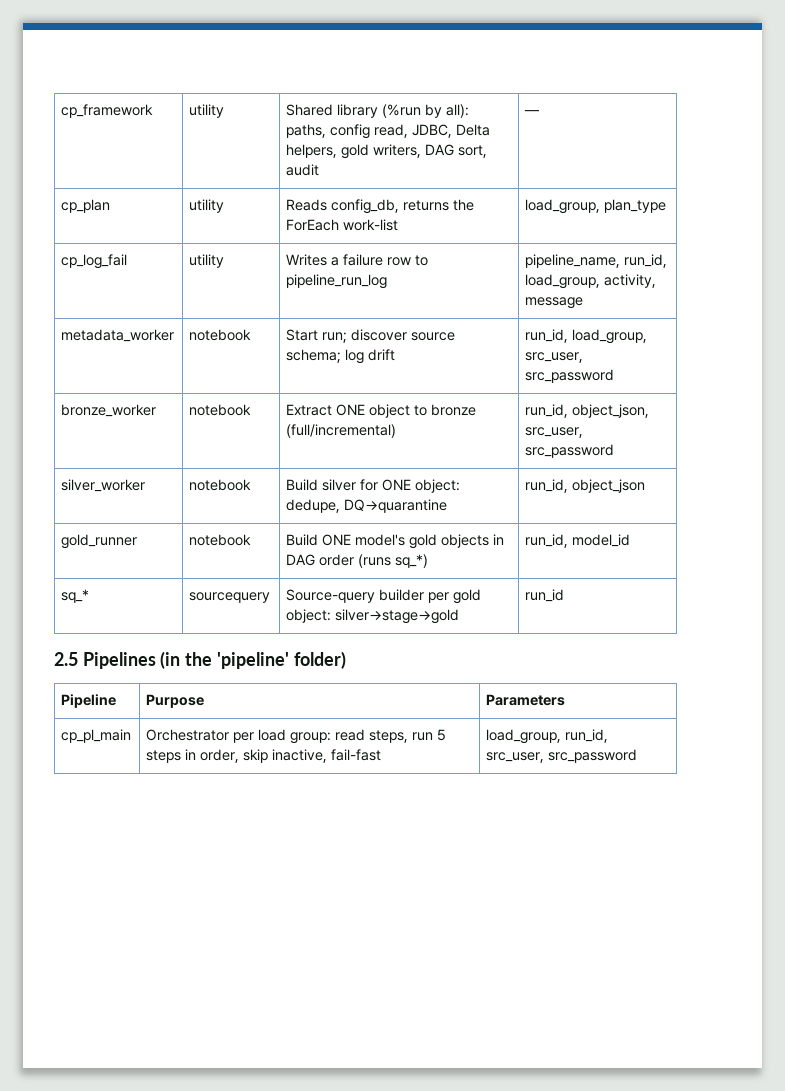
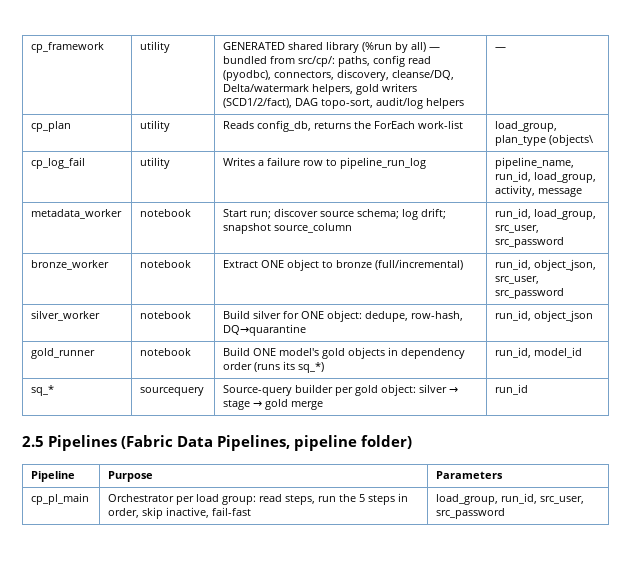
- cp_framework | utility | Shared library (%run by all): paths, config read, JDBC, Delta helpers, gold writers, DAG sort, audit | —
+ cp_framework | utility | GENERATED shared library (%run by all) — bundled from src/cp/: paths, config read (pyodbc), connectors, discovery, cleanse/DQ, Delta/watermark helpers, gold writers (SCD1/2/fact), DAG topo-sort, audit/log helpers | —
- cp_plan | utility | Reads config_db, returns the ForEach work-list | load_group, plan_type
+ cp_plan | utility | Reads config_db, returns the ForEach work-list | load_group, plan_type (objects\
- metadata_worker | notebook | Start run; discover source schema; log drift | run_id, load_group, src_user, src_password
+ metadata_worker | notebook | Start run; discover source schema; log drift; snapshot source_column | run_id, load_group, src_user, src_password
- silver_worker | notebook | Build silver for ONE object: dedupe, DQ→quarantine | run_id, object_json
+ silver_worker | notebook | Build silver for ONE object: dedupe, row-hash, DQ→quarantine | run_id, object_json
- gold_runner | notebook | Build ONE model's gold objects in DAG order (runs sq_*) | run_id, model_id
+ gold_runner | notebook | Build ONE model's gold objects in dependency order (runs its sq_*) | run_id, model_id
- sq_* | sourcequery | Source-query builder per gold object: silver→stage→gold | run_id
+ sq_* | sourcequery | Source-query builder per gold object: silver → stage → gold merge | run_id
- 2.5 Pipelines (in the 'pipeline' folder)
+ 2.5 Pipelines (Fabric Data Pipelines, pipeline folder)
- cp_pl_main | Orchestrator per load group: read steps, run 5 steps in order, skip inactive, fail-fast | load_group, run_id, src_user, src_password
+ cp_pl_main | Orchestrator per load group: read steps, run the 5 steps in order, skip inactive, fail-fast | load_group, run_id, src_user, src_password

